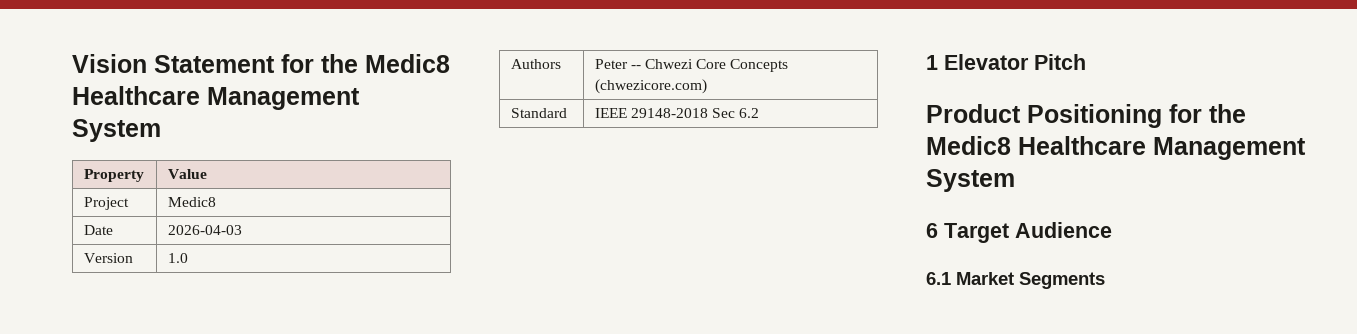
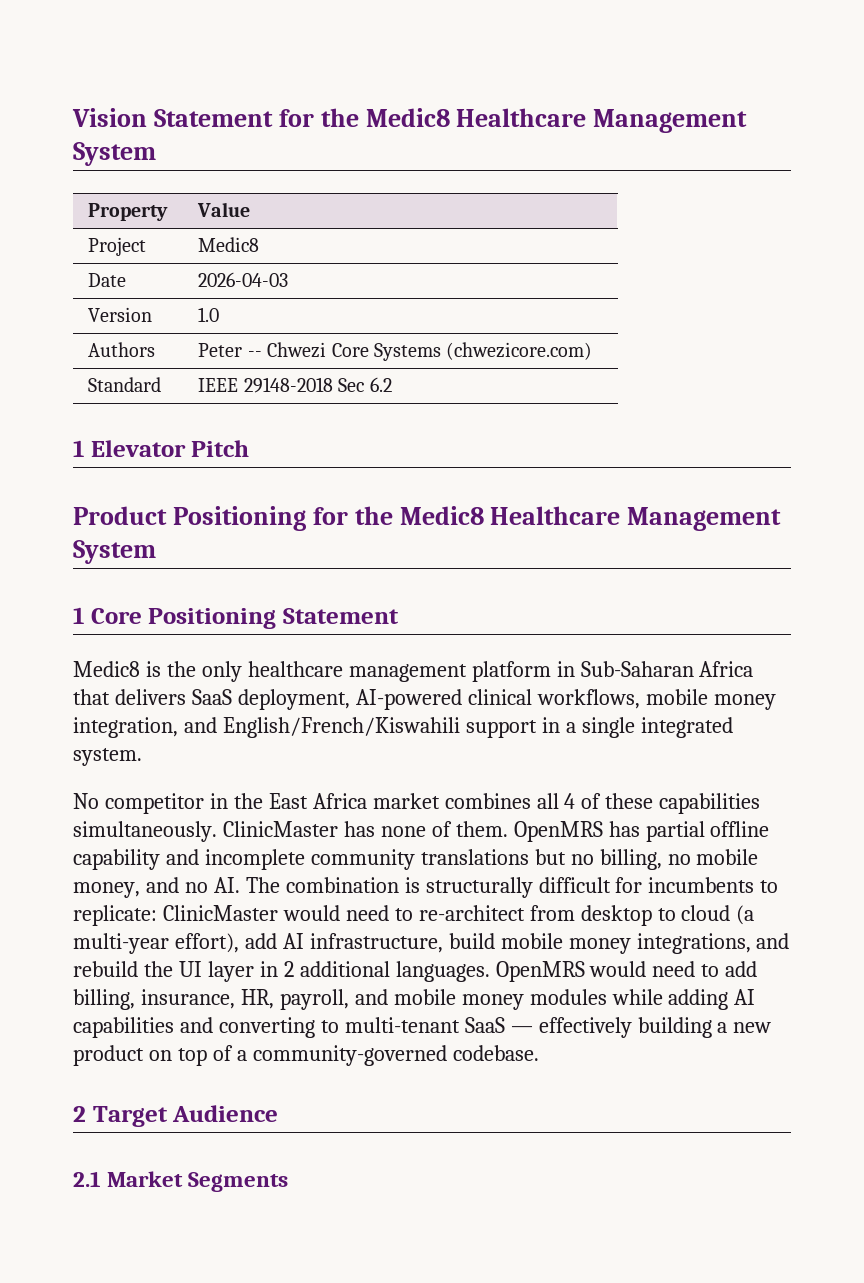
- Authors | Peter -- Chwezi Core Concepts (chwezicore.com)
+ Authors | Peter -- Chwezi Core Systems (chwezicore.com)
- 6 Target Audience
+ 1 Core Positioning Statement
+ Medic8 is the only healthcare management platform in Sub-Saharan Africa that delivers SaaS deployment, AI-powered clinical workflows, mobile money integration, and English/French/Kiswahili support in a single integrated system.
+ No competitor in the East Africa market combines all 4 of these capabilities simultaneously. ClinicMaster has none of them. OpenMRS has partial offline capability and incomplete community translations but no billing, no mobile money, and no AI. The combination is structurally difficult for incumbents to replicate: ClinicMaster would need to re-architect from desktop to cloud (a multi-year effort), add AI infrastructure, build mobile money integrations, and rebuild the UI layer in 2 additional languages. OpenMRS would need to add billing, insurance, HR, payroll, and mobile money modules while adding AI capabilities and converting to multi-tenant SaaS — effectively building a new product on top of a community-governed codebase.
+ 2 Target Audience
- 6.1 Market Segments
+ 2.1 Market Segments

